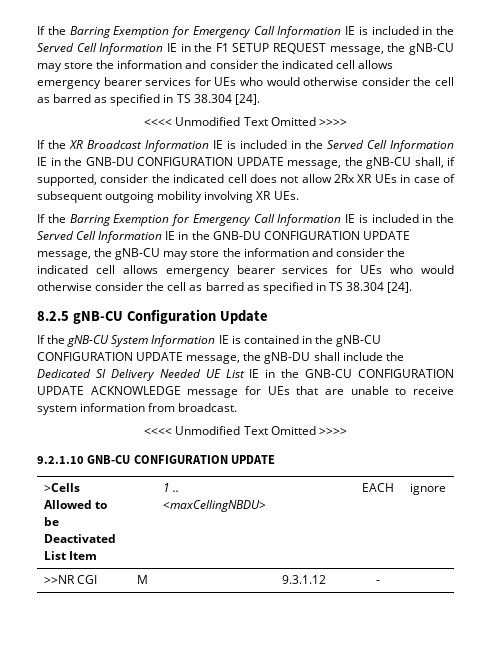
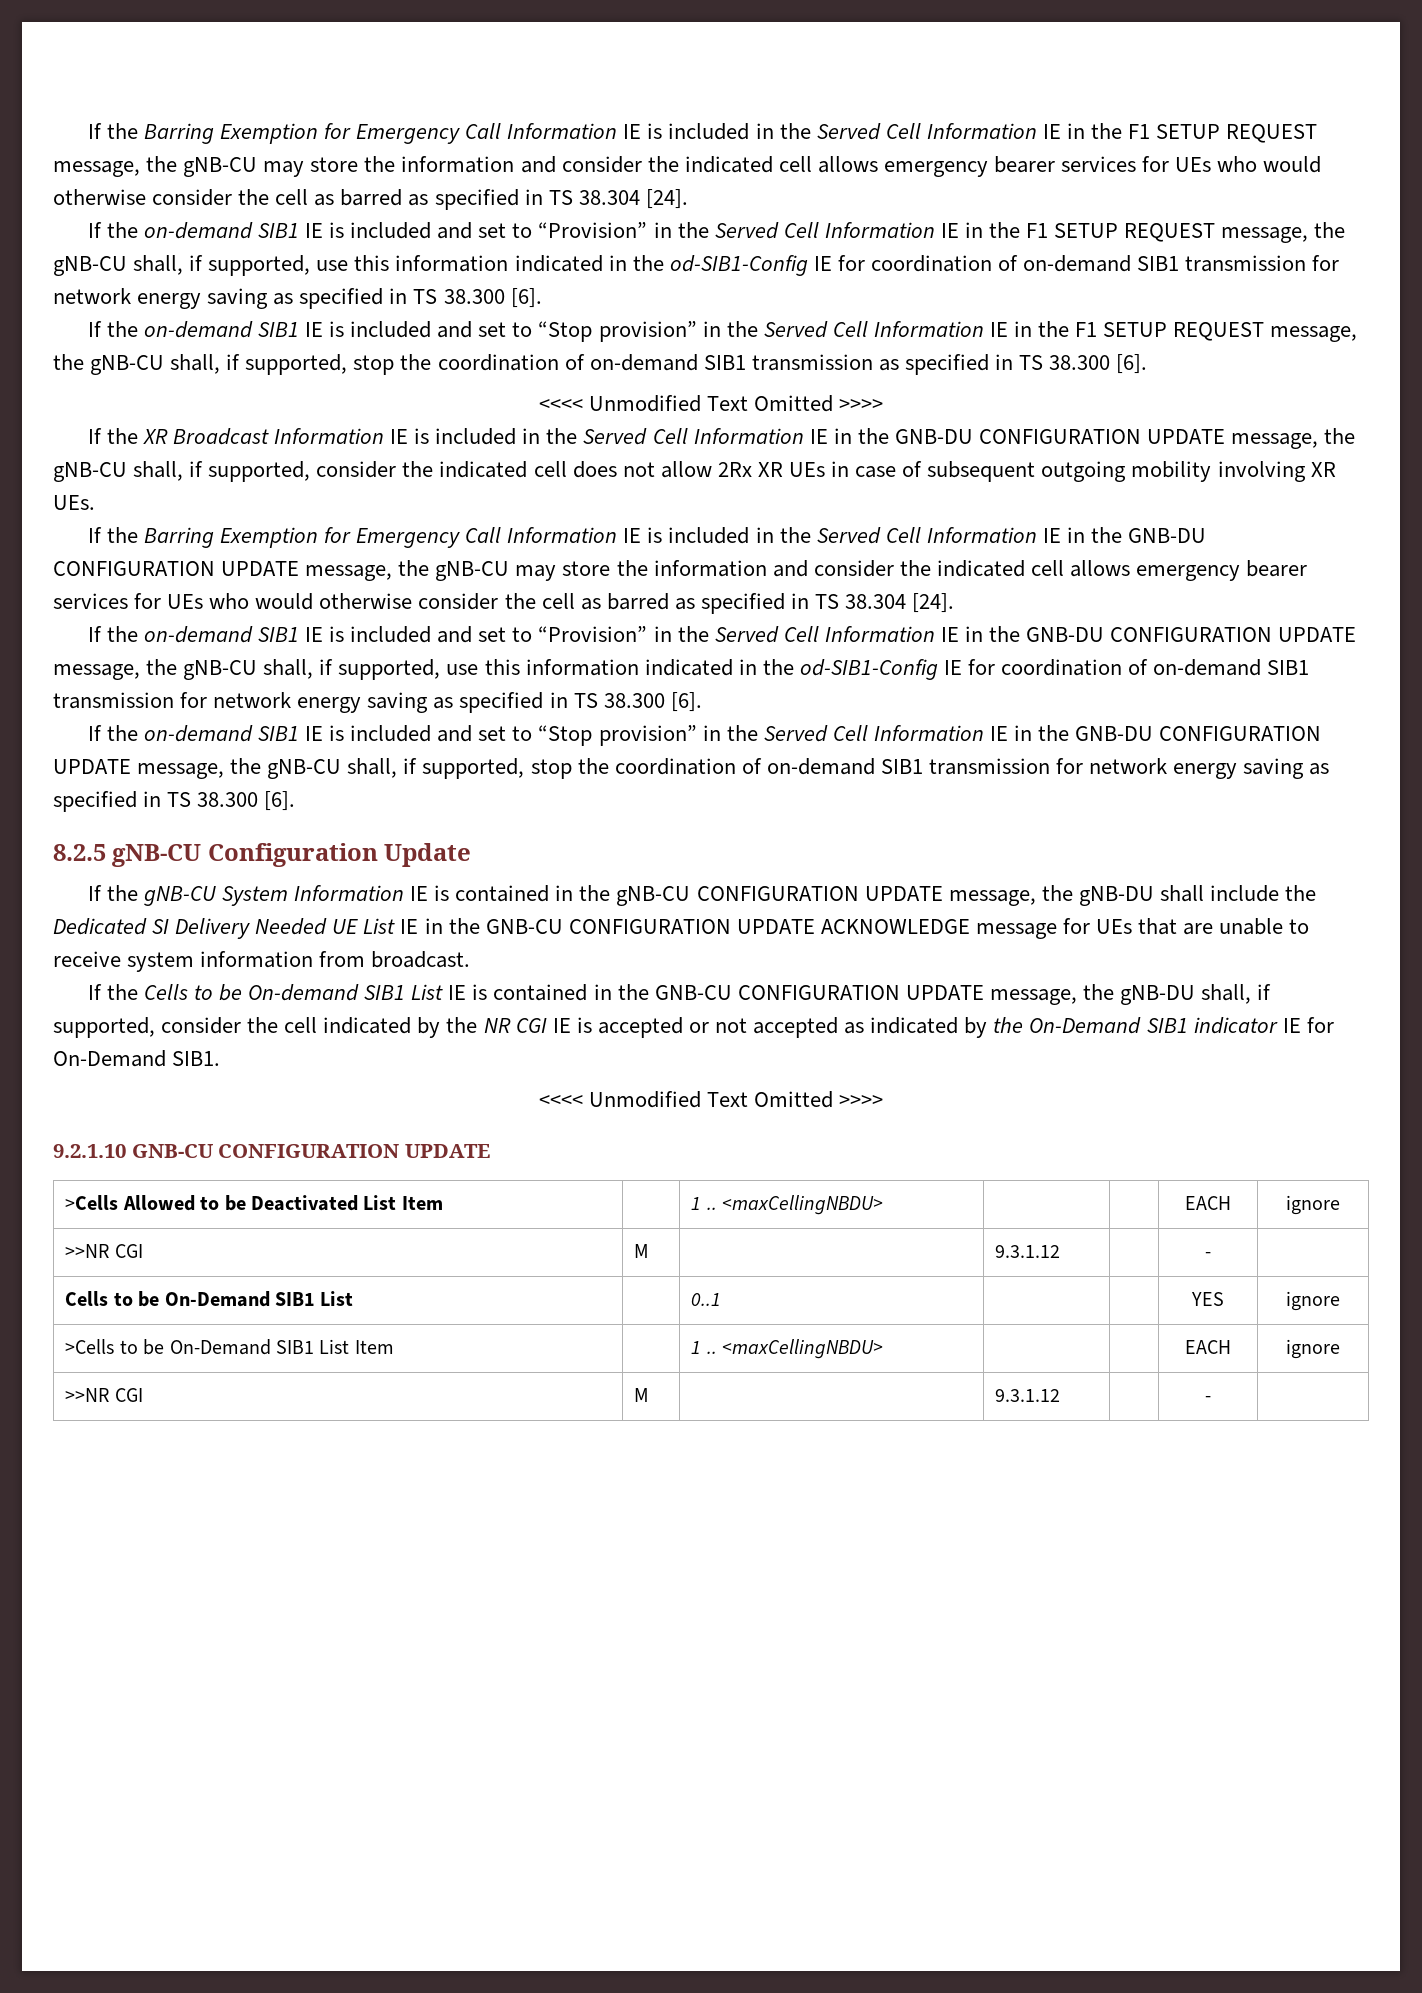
+ If the on-demand SIB1 IE is included and set to “Provision” in the Served Cell Information IE in the F1 SETUP REQUEST message, the gNB-CU shall, if supported, use this information indicated in the od-SIB1-Config IE for coordination of on-demand SIB1 transmission for network energy saving as specified in TS 38.300 [6].
+ If the on-demand SIB1 IE is included and set to “Stop provision” in the Served Cell Information IE in the F1 SETUP REQUEST message, the gNB-CU shall, if supported, stop the coordination of on-demand SIB1 transmission as specified in TS 38.300 [6].
+ If the on-demand SIB1 IE is included and set to “Provision” in the Served Cell Information IE in the GNB-DU CONFIGURATION UPDATE message, the gNB-CU shall, if supported, use this information indicated in the od-SIB1-Config IE for coordination of on-demand SIB1 transmission for network energy saving as specified in TS 38.300 [6].
+ If the on-demand SIB1 IE is included and set to “Stop provision” in the Served Cell Information IE in the GNB-DU CONFIGURATION UPDATE message, the gNB-CU shall, if supported, stop the coordination of on-demand SIB1 transmission for network energy saving as specified in TS 38.300 [6].
+ If the Cells to be On-demand SIB1 List IE is contained in the GNB-CU CONFIGURATION UPDATE message, the gNB-DU shall, if supported, consider the cell indicated by the NR CGI IE is accepted or not accepted as indicated by the On-Demand SIB1 indicator IE for On-Demand SIB1.
+ Cells to be On-Demand SIB1 List | | 0..1 | | | YES | ignore
+ >Cells to be On-Demand SIB1 List Item | | 1 .. <maxCellingNBDU> | | | EACH | ignore
+ >>NR CGI | M | | 9.3.1.12 | | - |

